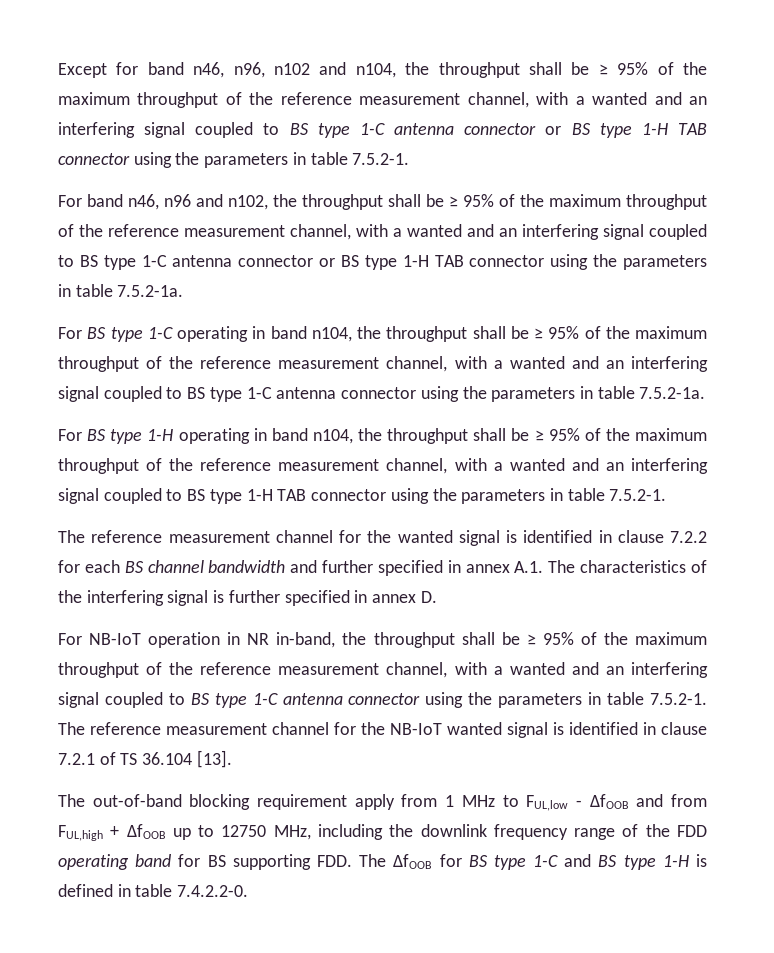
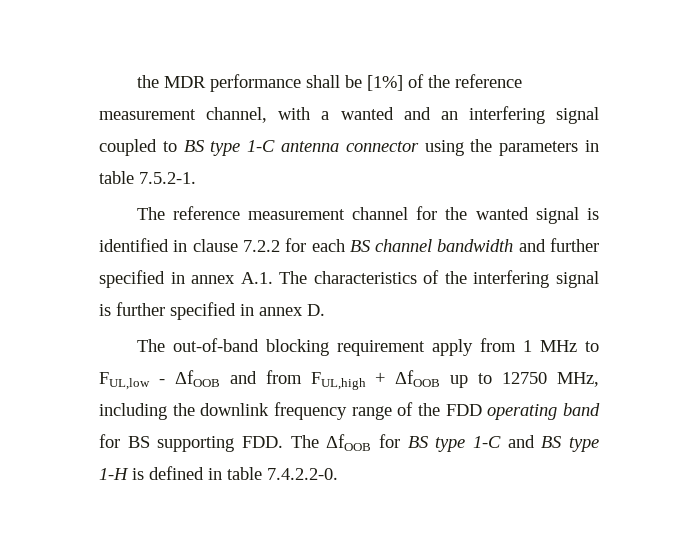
- Except for band n46, n96, n102 and n104, the throughput shall be ≥ 95% of the maximum throughput of the reference measurement channel, with a wanted and an interfering signal coupled to BS type 1-C antenna connector or BS type 1-H TAB connector using the parameters in table 7.5.2-1.
- For band n46, n96 and n102, the throughput shall be ≥ 95% of the maximum throughput of the reference measurement channel, with a wanted and an interfering signal coupled to BS type 1-C antenna connector or BS type 1-H TAB connector using the parameters in table 7.5.2-1a.
- For BS type 1-C operating in band n104, the throughput shall be ≥ 95% of the maximum throughput of the reference measurement channel, with a wanted and an interfering signal coupled to BS type 1-C antenna connector using the parameters in table 7.5.2-1a.
- For BS type 1-H operating in band n104, the throughput shall be ≥ 95% of the maximum throughput of the reference measurement channel, with a wanted and an interfering signal coupled to BS type 1-H TAB connector using the parameters in table 7.5.2-1.
+ the MDR performance shall be [1%] of the reference measurement channel, with a wanted and an interfering signal coupled to BS type 1-C antenna connector using the parameters in table 7.5.2-1.
- For NB-IoT operation in NR in-band, the throughput shall be ≥ 95% of the maximum throughput of the reference measurement channel, with a wanted and an interfering signal coupled to BS type 1-C antenna connector using the parameters in table 7.5.2-1. The reference measurement channel for the NB-IoT wanted signal is identified in clause 7.2.1 of TS 36.104 [13].

